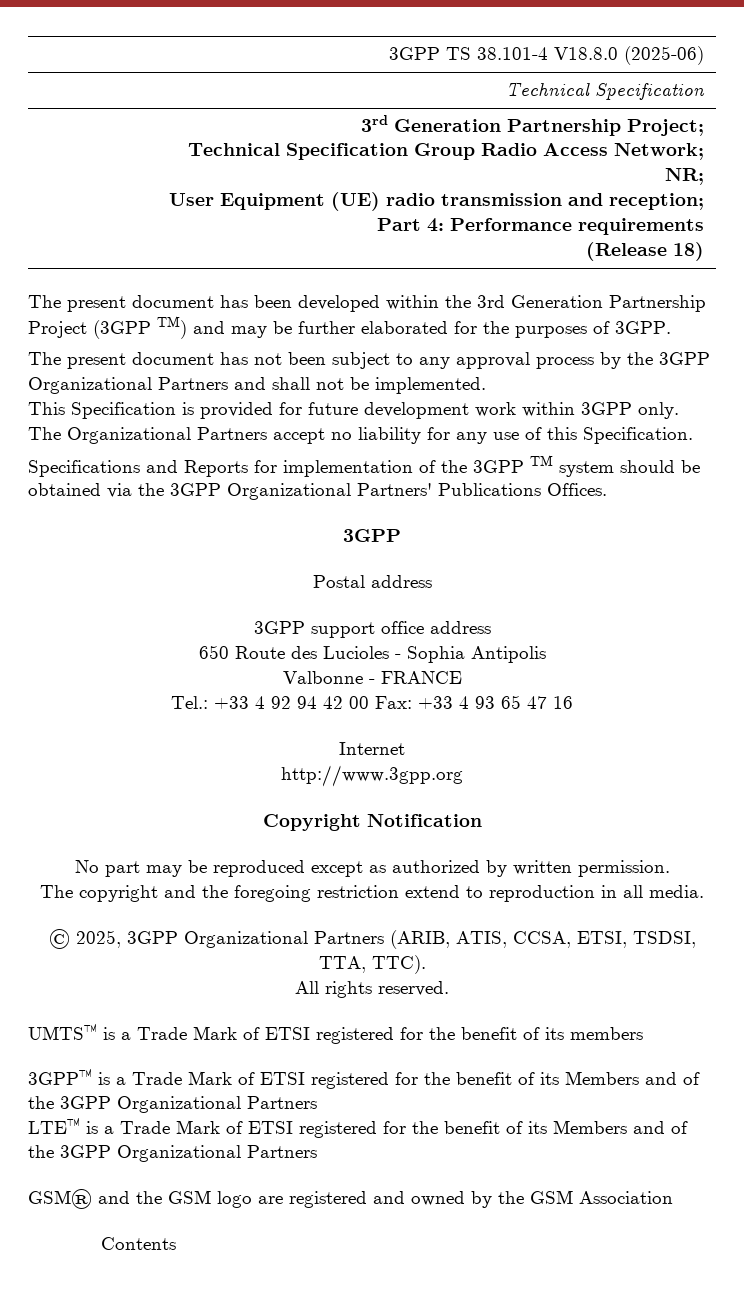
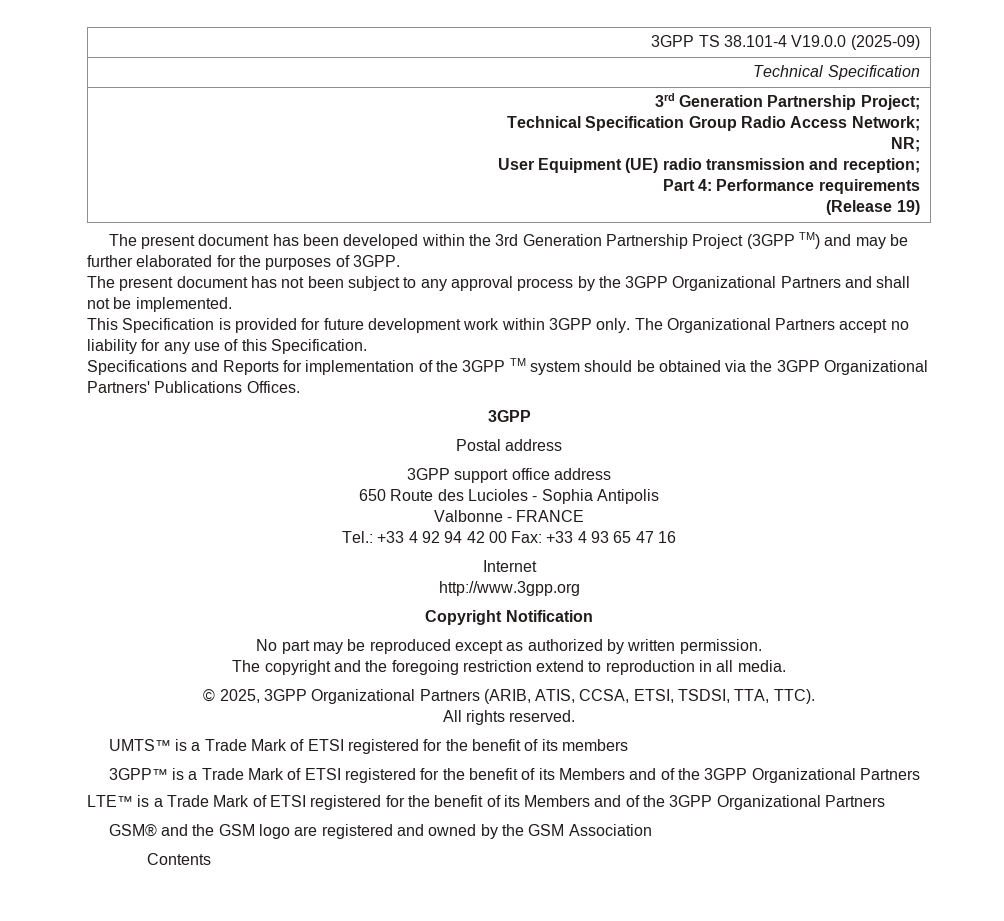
- 3GPP TS 38.101-4 V18.8.0 (2025-06)
+ 3GPP TS 38.101-4 V19.0.0 (2025-09)
  3rd Generation Partnership Project;
  Technical Specification Group Radio Access Network;
  NR;
  User Equipment (UE) radio transmission and reception;
  Part 4: Performance requirements
- (Release 18)
+ (Release 19)

